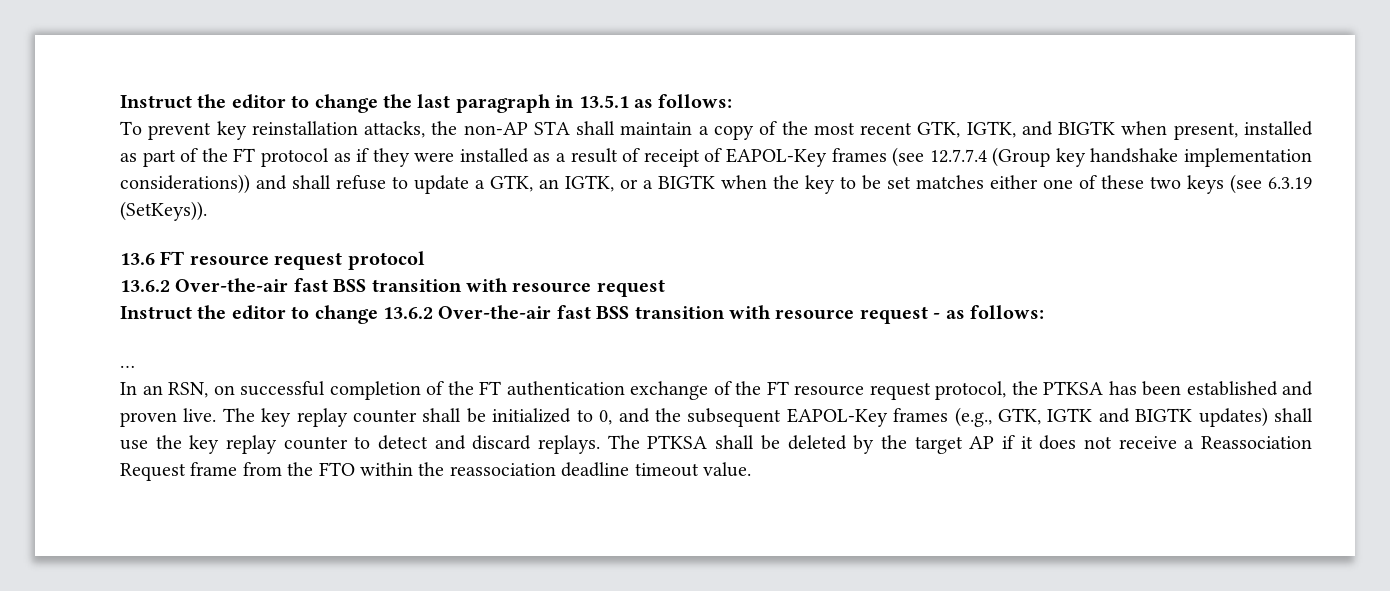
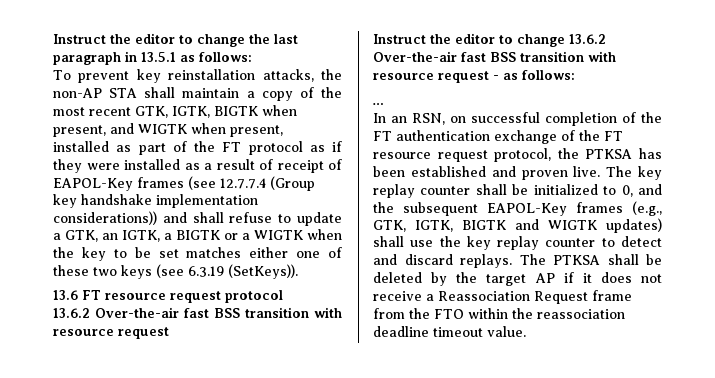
- To prevent key reinstallation attacks, the non-AP STA shall maintain a copy of the most recent GTK, IGTK, and BIGTK when present, installed as part of the FT protocol as if they were installed as a result of receipt of EAPOL-Key frames (see 12.7.7.4 (Group key handshake implementation considerations)) and shall refuse to update a GTK, an IGTK, or a BIGTK when the key to be set matches either one of these two keys (see 6.3.19 (SetKeys)).
+ To prevent key reinstallation attacks, the non-AP STA shall maintain a copy of the most recent GTK, IGTK, BIGTK when present, and WIGTK when present, installed as part of the FT protocol as if they were installed as a result of receipt of EAPOL-Key frames (see 12.7.7.4 (Group key handshake implementation considerations)) and shall refuse to update a GTK, an IGTK, a BIGTK or a WIGTK when the key to be set matches either one of these two keys (see 6.3.19 (SetKeys)).
- The key replay counter shall be initialized to 0, and the subsequent EAPOL-Key frames (e.g., GTK, IGTK and BIGTK updates) shall use the key replay counter to detect and discard replays.
+ The key replay counter shall be initialized to 0, and the subsequent EAPOL-Key frames (e.g., GTK, IGTK, BIGTK and WIGTK updates) shall use the key replay counter to detect and discard replays.

